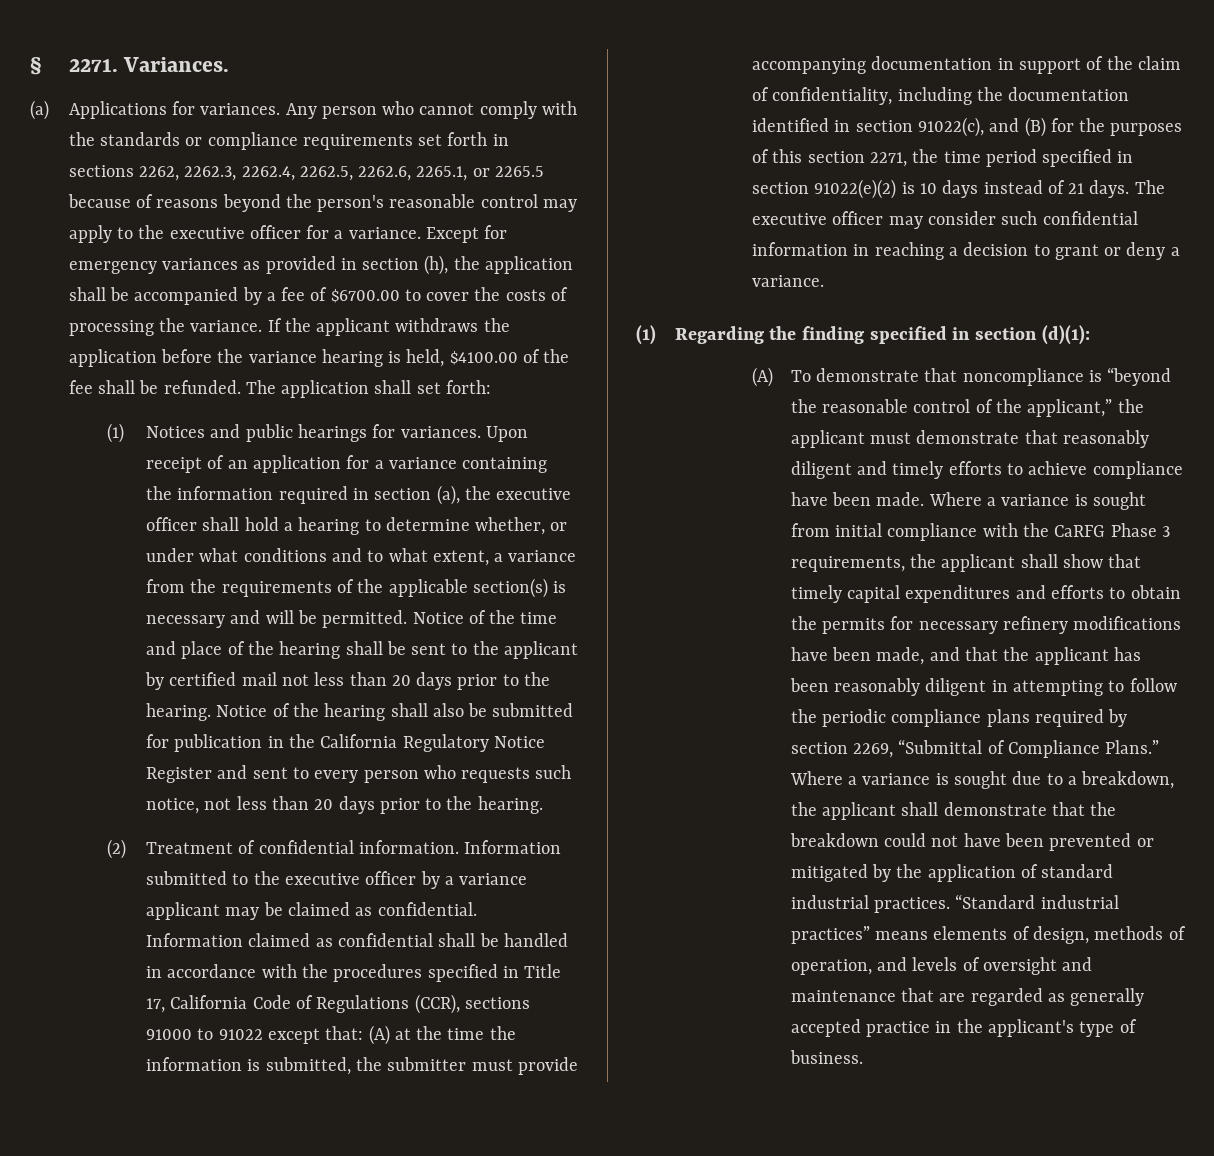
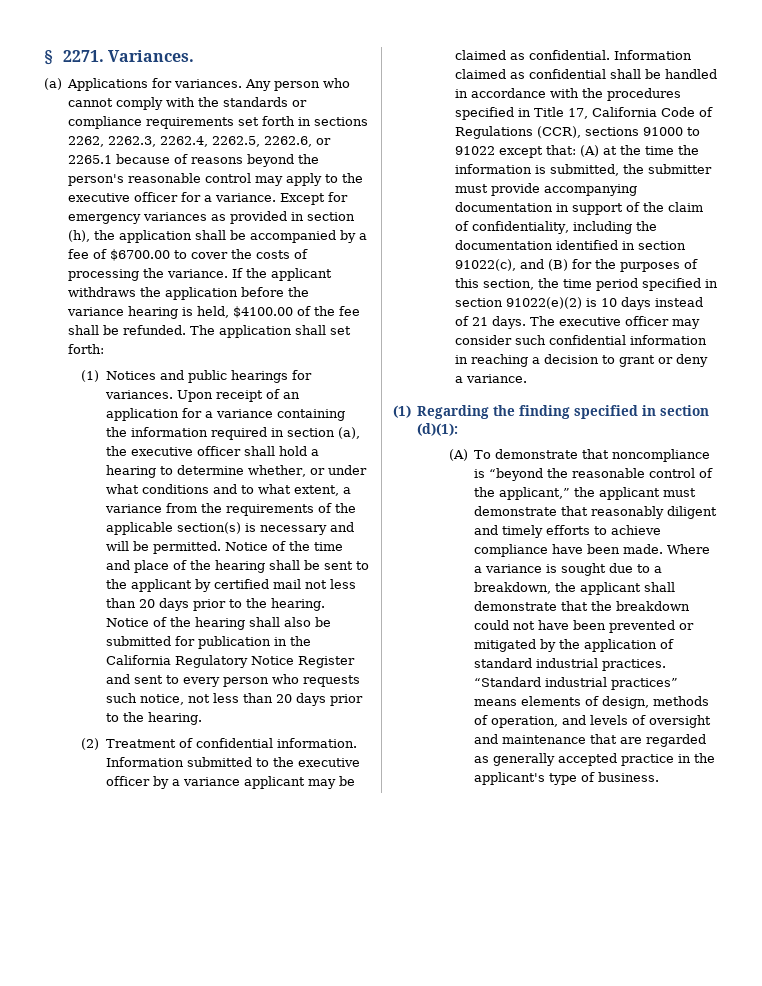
- Any person who cannot comply with the standards or compliance requirements set forth in sections 2262, 2262.3, 2262.4, 2262.5, 2262.6, 2265.1, or 2265.5 because of reasons beyond the person's reasonable control may apply to the executive officer for a variance.
+ Any person who cannot comply with the standards or compliance requirements set forth in sections 2262, 2262.3, 2262.4, 2262.5, 2262.6, or 2265.1 because of reasons beyond the person's reasonable control may apply to the executive officer for a variance.
- (A) at the time the information is submitted, the submitter must provide accompanying documentation in support of the claim of confidentiality, including the documentation identified in section 91022(c), and (B) for the purposes of this section 2271, the time period specified in section 91022(e)(2) is 10 days instead of 21 days.
+ (A) at the time the information is submitted, the submitter must provide accompanying documentation in support of the claim of confidentiality, including the documentation identified in section 91022(c), and (B) for the purposes of this section, the time period specified in section 91022(e)(2) is 10 days instead of 21 days.
- Where a variance is sought from initial compliance with the CaRFG Phase 3 requirements, the applicant shall show that timely capital expenditures and efforts to obtain the permits for necessary refinery modifications have been made, and that the applicant has been reasonably diligent in attempting to follow the periodic compliance plans required by section 2269, “Submittal of Compliance Plans.” Where a variance is sought due to a breakdown, the applicant shall demonstrate that the breakdown could not have been prevented or mitigated by the application of standard industrial practices.
+ Where a variance is sought due to a breakdown, the applicant shall demonstrate that the breakdown could not have been prevented or mitigated by the application of standard industrial practices.

